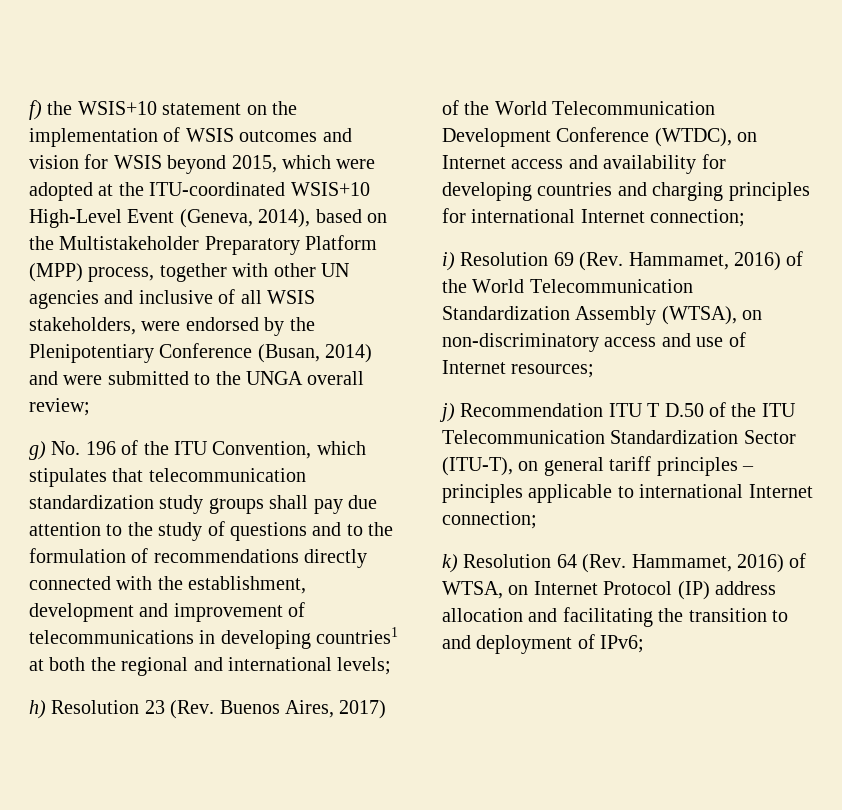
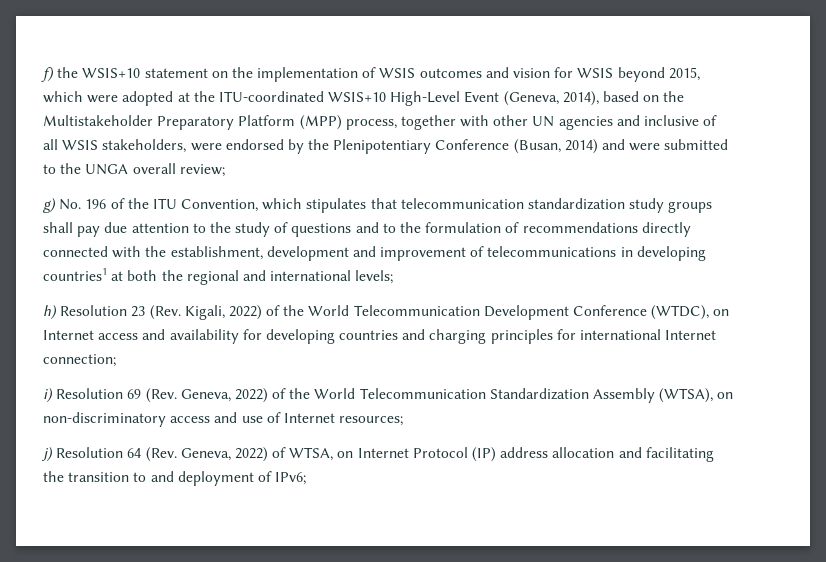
- h) Resolution 23 (Rev. Buenos Aires, 2017) of the World Telecommunication Development Conference (WTDC), on Internet access and availability for developing countries and charging principles for international Internet connection;
+ h) Resolution 23 (Rev. Kigali, 2022) of the World Telecommunication Development Conference (WTDC), on Internet access and availability for developing countries and charging principles for international Internet connection;
- i) Resolution 69 (Rev. Hammamet, 2016) of the World Telecommunication Standardization Assembly (WTSA), on non-discriminatory access and use of Internet resources;
+ i) Resolution 69 (Rev. Geneva, 2022) of the World Telecommunication Standardization Assembly (WTSA), on non-discriminatory access and use of Internet resources;
- j) Recommendation ITU T D.50 of the ITU Telecommunication Standardization Sector (ITU-T), on general tariff principles – principles applicable to international Internet connection;
- k) Resolution 64 (Rev. Hammamet, 2016) of WTSA, on Internet Protocol (IP) address allocation and facilitating the transition to and deployment of IPv6;
+ j) Resolution 64 (Rev. Geneva, 2022) of WTSA, on Internet Protocol (IP) address allocation and facilitating the transition to and deployment of IPv6;

